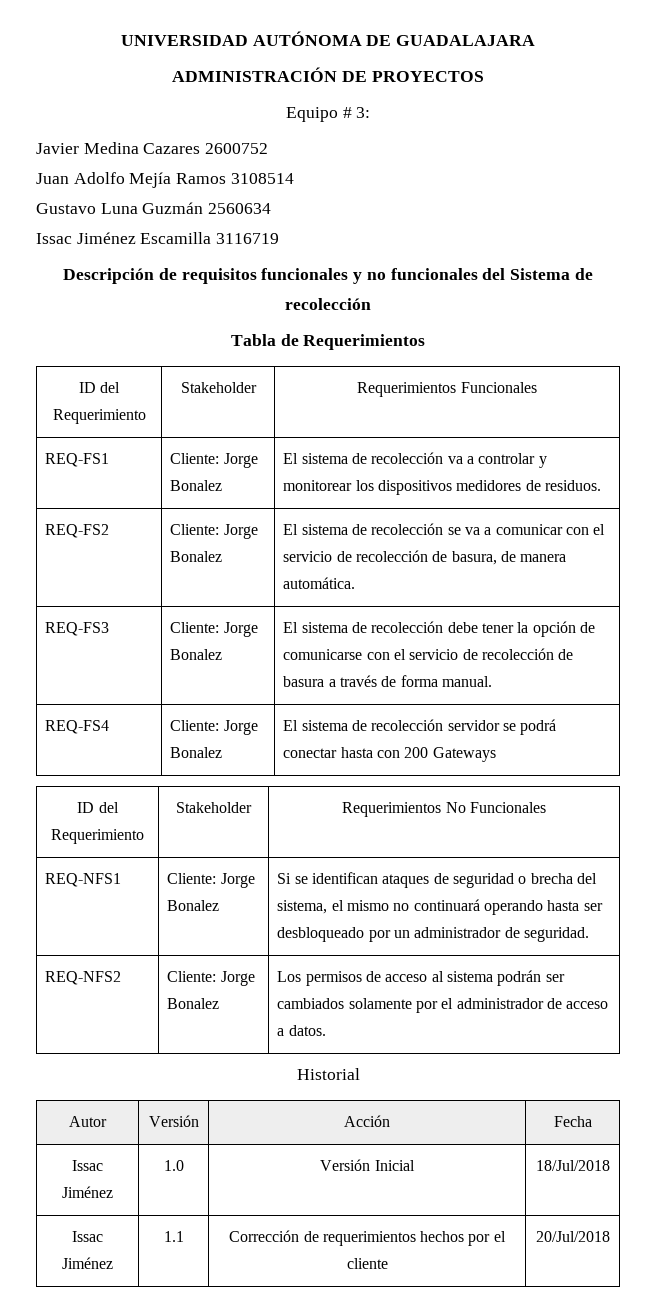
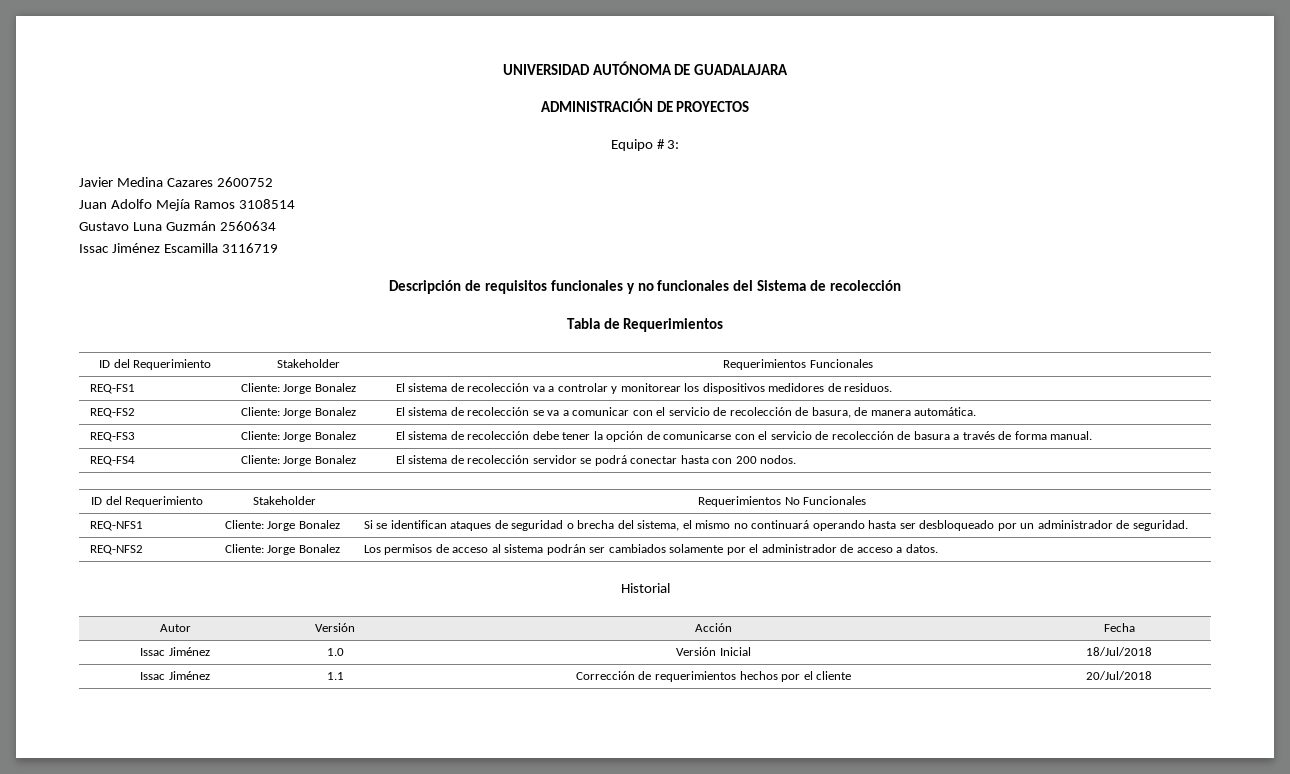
- REQ-FS4 | Cliente: Jorge Bonalez | El sistema de recolección servidor se podrá conectar hasta con 200 Gateways
+ REQ-FS4 | Cliente: Jorge Bonalez | El sistema de recolección servidor se podrá conectar hasta con 200 nodos.

